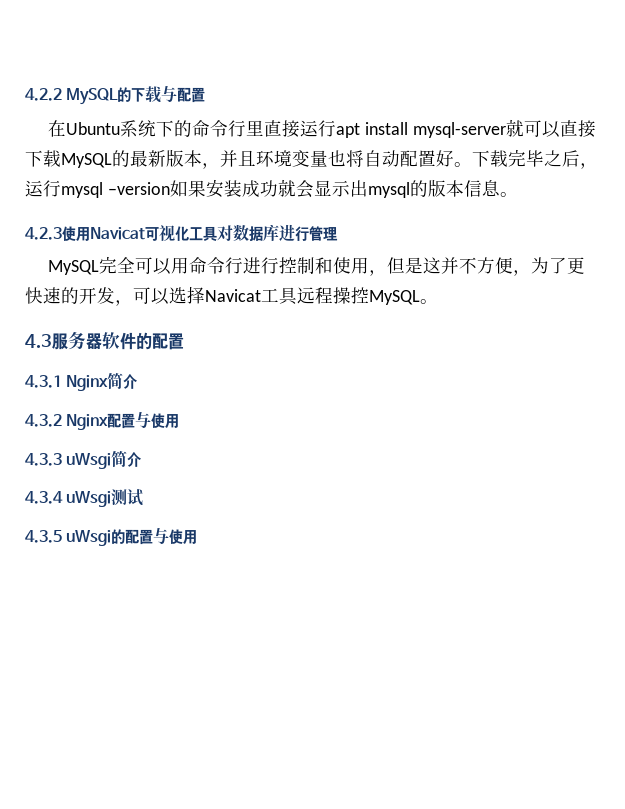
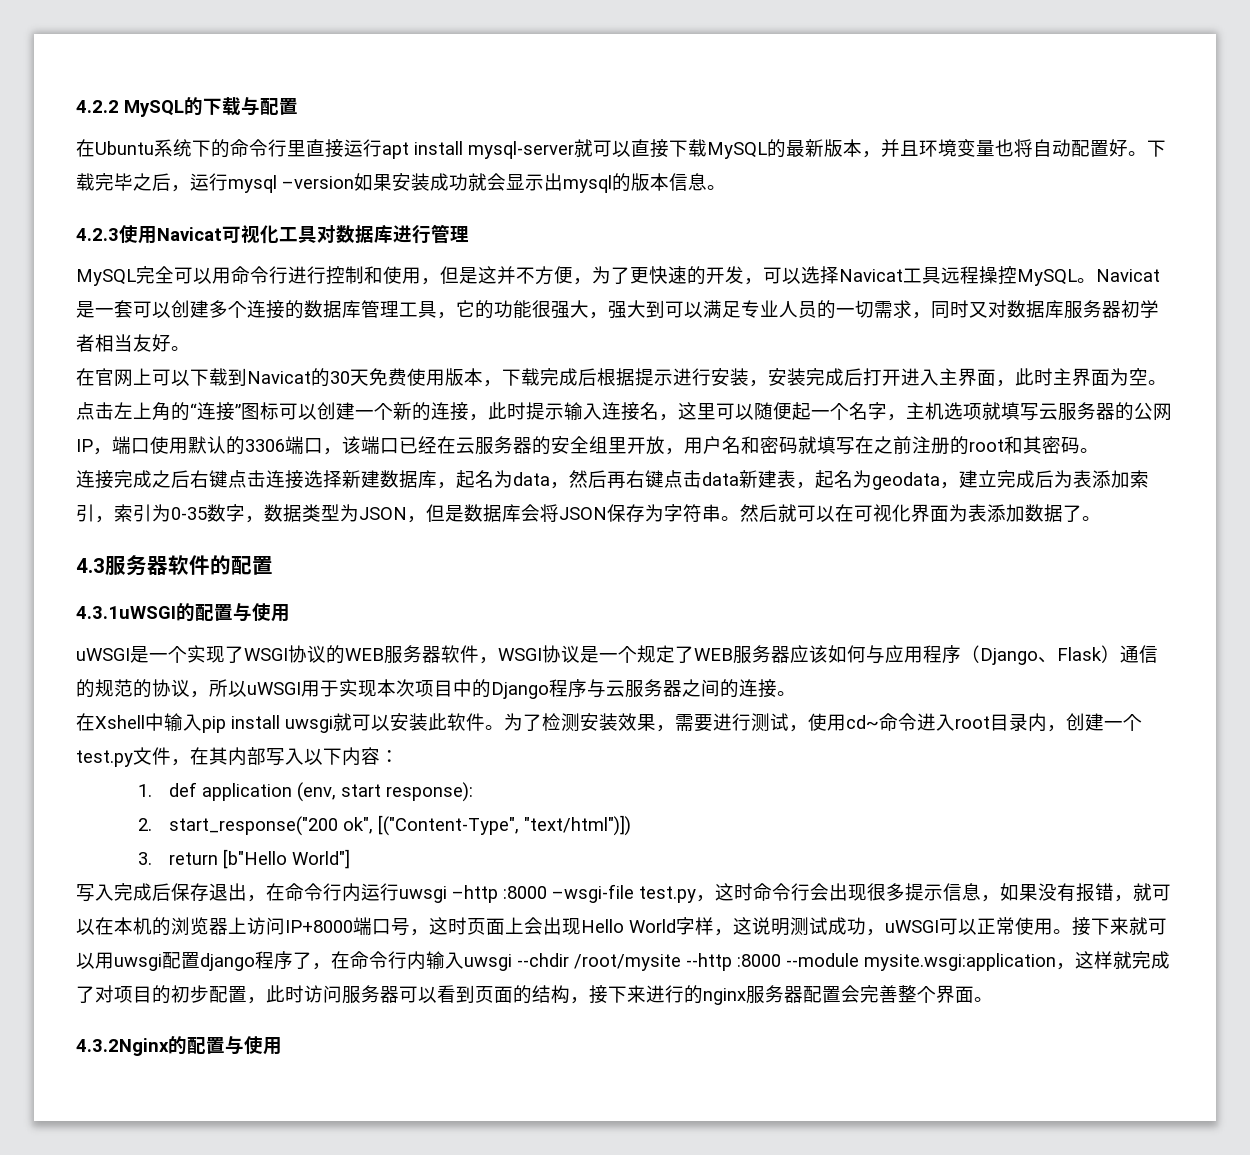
+ Navicat是一套可以创建多个连接的数据库管理工具，它的功能很强大，强大到可以满足专业人员的一切需求，同时又对数据库服务器初学者相当友好。
+ 在官网上可以下载到Navicat的30天免费使用版本，下载完成后根据提示进行安装，安装完成后打开进入主界面，此时主界面为空。点击左上角的“连接”图标可以创建一个新的连接，此时提示输入连接名，这里可以随便起一个名字，主机选项就填写云服务器的公网IP，端口使用默认的3306端口，该端口已经在云服务器的安全组里开放，用户名和密码就填写在之前注册的root和其密码。
+ 连接完成之后右键点击连接选择新建数据库，起名为data，然后再右键点击data新建表，起名为geodata，建立完成后为表添加索引，索引为0-35数字，数据类型为JSON，但是数据库会将JSON保存为字符串。然后就可以在可视化界面为表添加数据了。
- 4.3.1 Nginx简介
- 4.3.2 Nginx配置与使用
- 4.3.3 uWsgi简介
- 4.3.4 uWsgi测试
- 4.3.5 uWsgi的配置与使用
+ 4.3.1uWSGI的配置与使用
+ uWSGI是一个实现了WSGI协议的WEB服务器软件，WSGI协议是一个规定了WEB服务器应该如何与应用程序（Django、Flask）通信的规范的协议，所以uWSGI用于实现本次项目中的Django程序与云服务器之间的连接。
+ 在Xshell中输入pip install uwsgi就可以安装此软件。为了检测安装效果，需要进行测试，使用cd~命令进入root目录内，创建一个test.py文件，在其内部写入以下内容：
+ 1. def application (env, start response):
+ 2. start_response("200 ok", [("Content-Type", "text/html")])
+ 3. return [b"Hello World"]
+ 写入完成后保存退出，在命令行内运行uwsgi –http :8000 –wsgi-file test.py，这时命令行会出现很多提示信息，如果没有报错，就可以在本机的浏览器上访问IP+8000端口号，这时页面上会出现Hello World字样，这说明测试成功，uWSGI可以正常使用。接下来就可以用uwsgi配置django程序了，在命令行内输入uwsgi --chdir /root/mysite --http :8000 --module mysite.wsgi:application，这样就完成了对项目的初步配置，此时访问服务器可以看到页面的结构，接下来进行的nginx服务器配置会完善整个界面。
+ 4.3.2Nginx的配置与使用

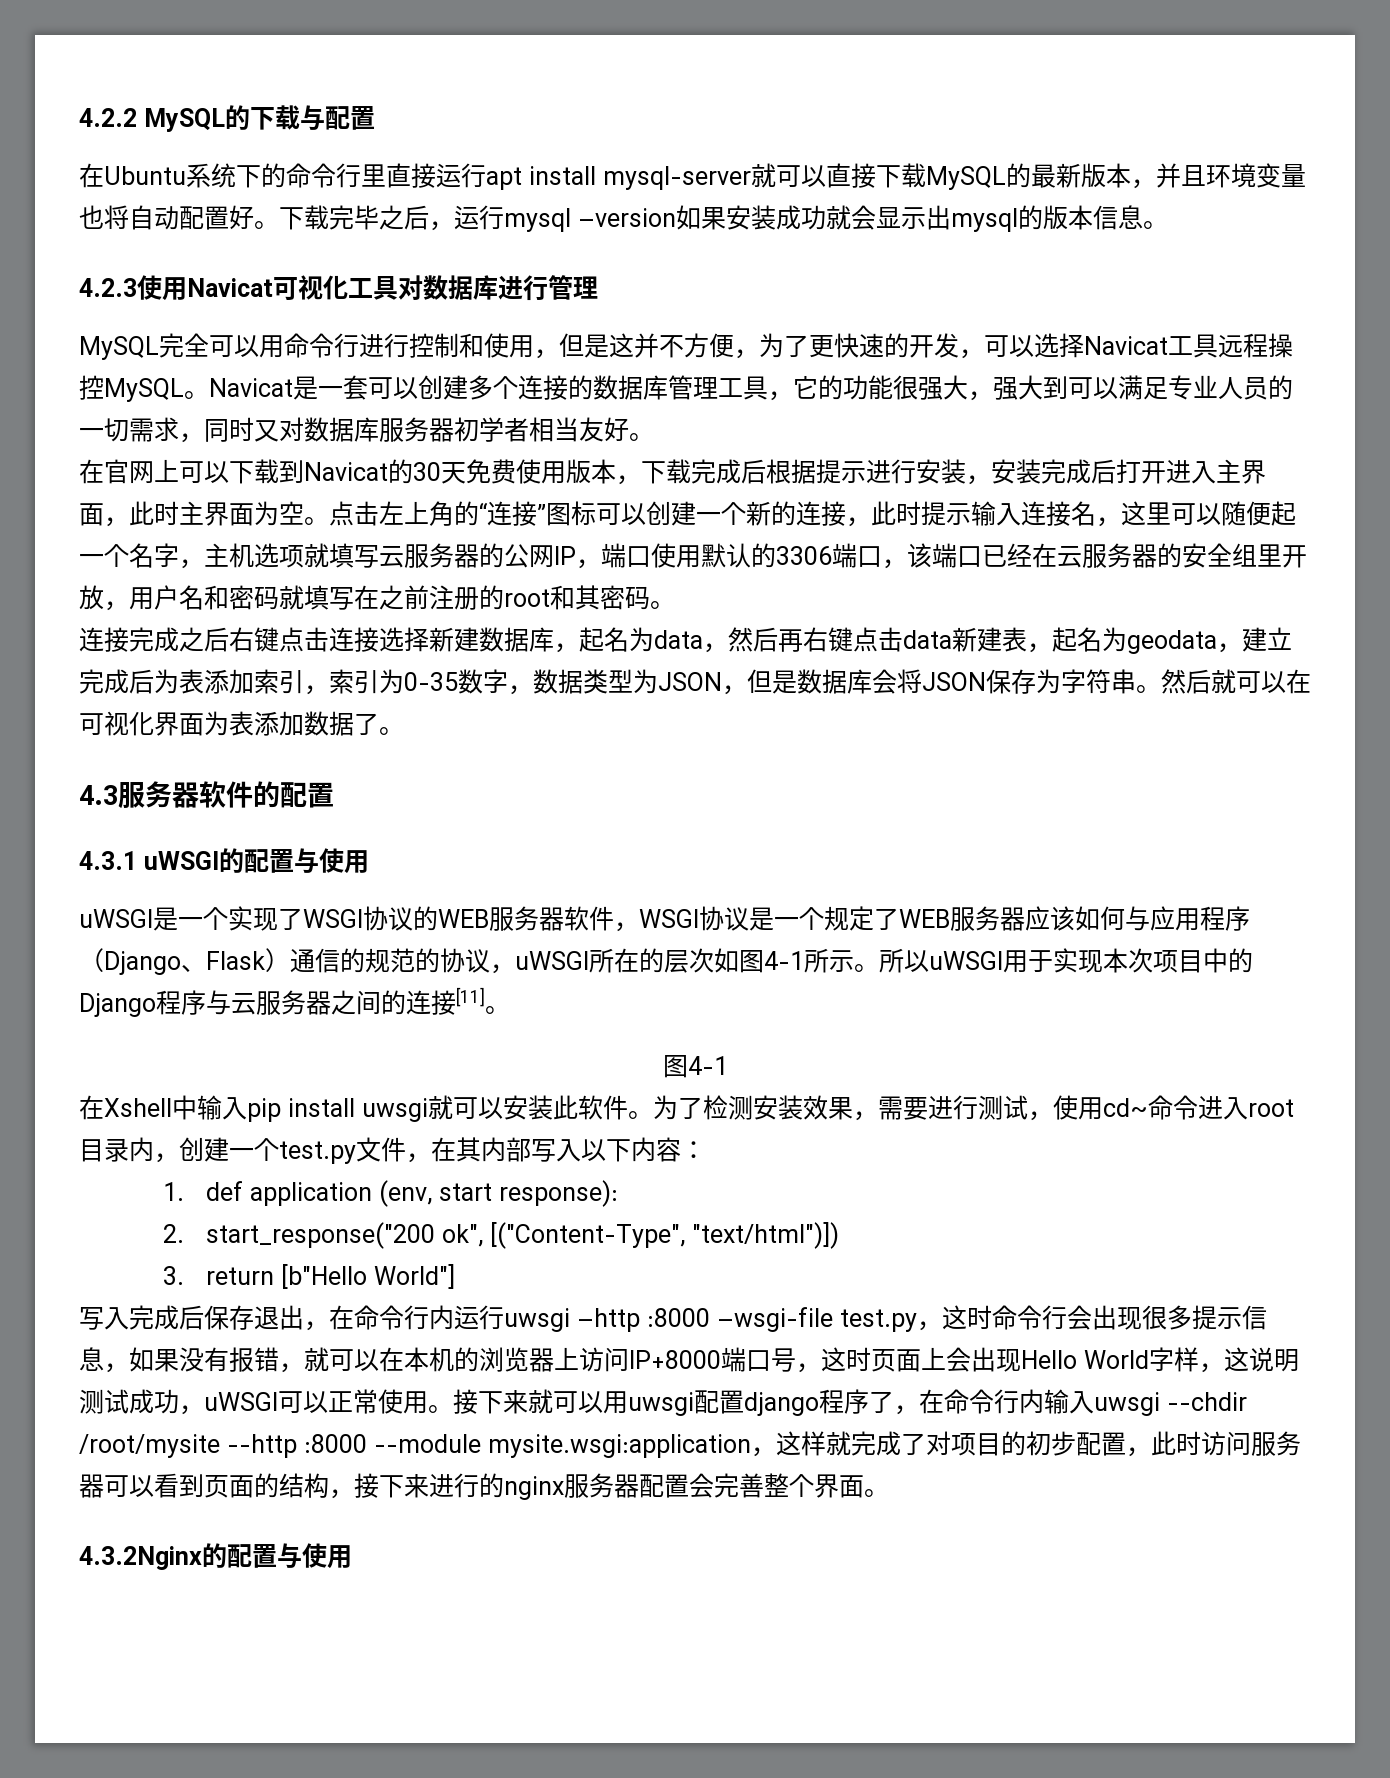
- 4.3.1uWSGI的配置与使用
+ 4.3.1 uWSGI的配置与使用
- uWSGI是一个实现了WSGI协议的WEB服务器软件，WSGI协议是一个规定了WEB服务器应该如何与应用程序（Django、Flask）通信的规范的协议，所以uWSGI用于实现本次项目中的Django程序与云服务器之间的连接。
+ uWSGI是一个实现了WSGI协议的WEB服务器软件，WSGI协议是一个规定了WEB服务器应该如何与应用程序（Django、Flask）通信的规范的协议，uWSGI所在的层次如图4-1所示。所以uWSGI用于实现本次项目中的Django程序与云服务器之间的连接[11]。
+ 图4-1

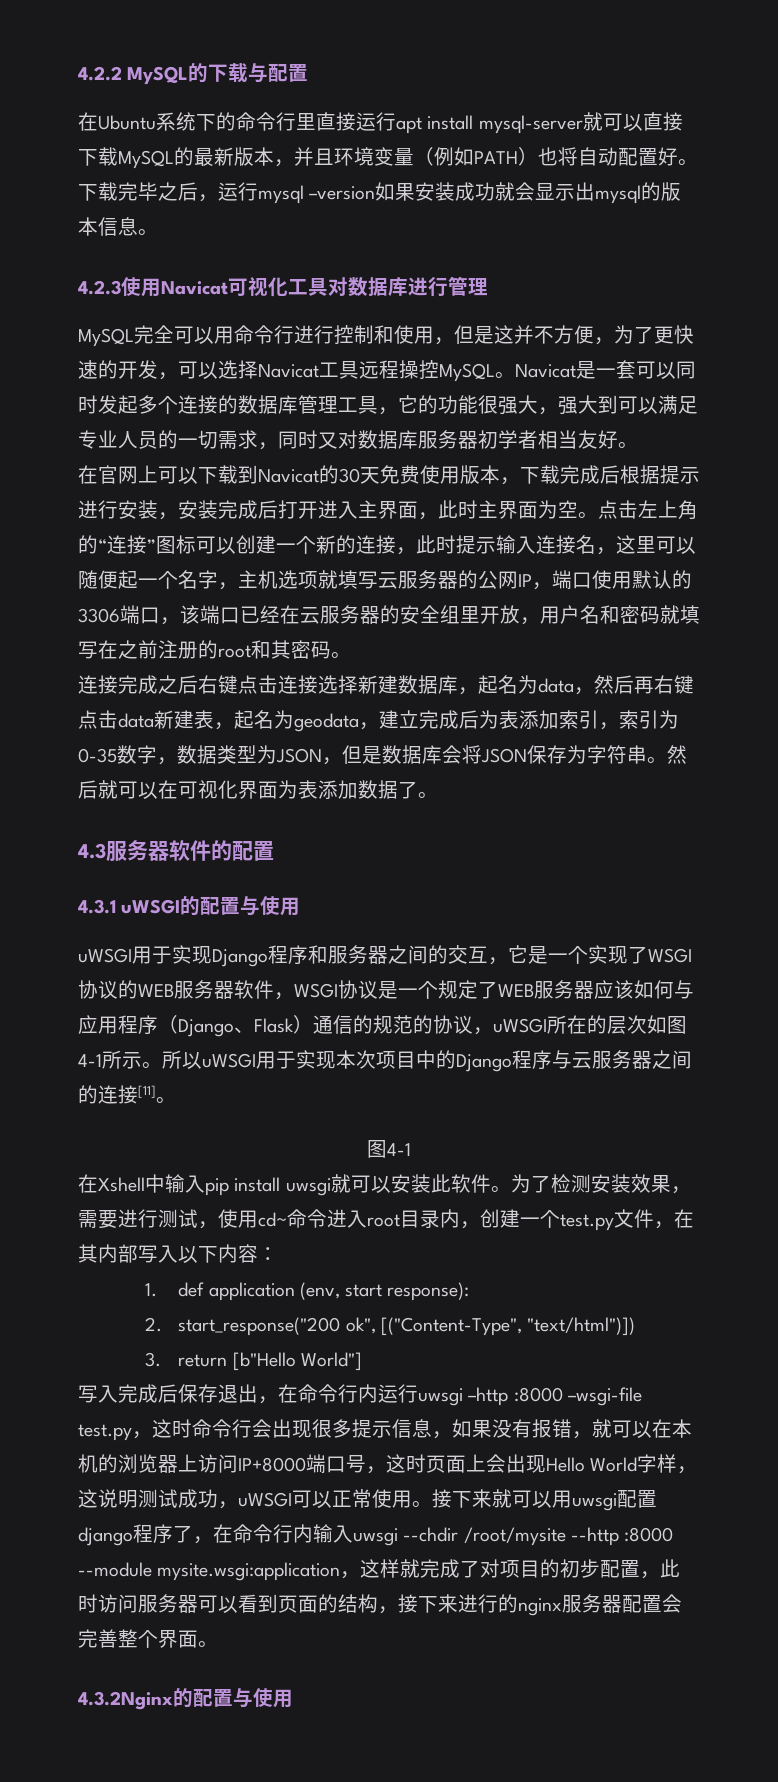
- 在Ubuntu系统下的命令行里直接运行apt install mysql-server就可以直接下载MySQL的最新版本，并且环境变量也将自动配置好。
+ 在Ubuntu系统下的命令行里直接运行apt install mysql-server就可以直接下载MySQL的最新版本，并且环境变量（例如PATH）也将自动配置好。
- Navicat是一套可以创建多个连接的数据库管理工具，它的功能很强大，强大到可以满足专业人员的一切需求，同时又对数据库服务器初学者相当友好。
+ Navicat是一套可以同时发起多个连接的数据库管理工具，它的功能很强大，强大到可以满足专业人员的一切需求，同时又对数据库服务器初学者相当友好。
- uWSGI是一个实现了WSGI协议的WEB服务器软件，WSGI协议是一个规定了WEB服务器应该如何与应用程序（Django、Flask）通信的规范的协议，uWSGI所在的层次如图4-1所示。
+ uWSGI用于实现Django程序和服务器之间的交互，它是一个实现了WSGI协议的WEB服务器软件，WSGI协议是一个规定了WEB服务器应该如何与应用程序（Django、Flask）通信的规范的协议，uWSGI所在的层次如图4-1所示。

